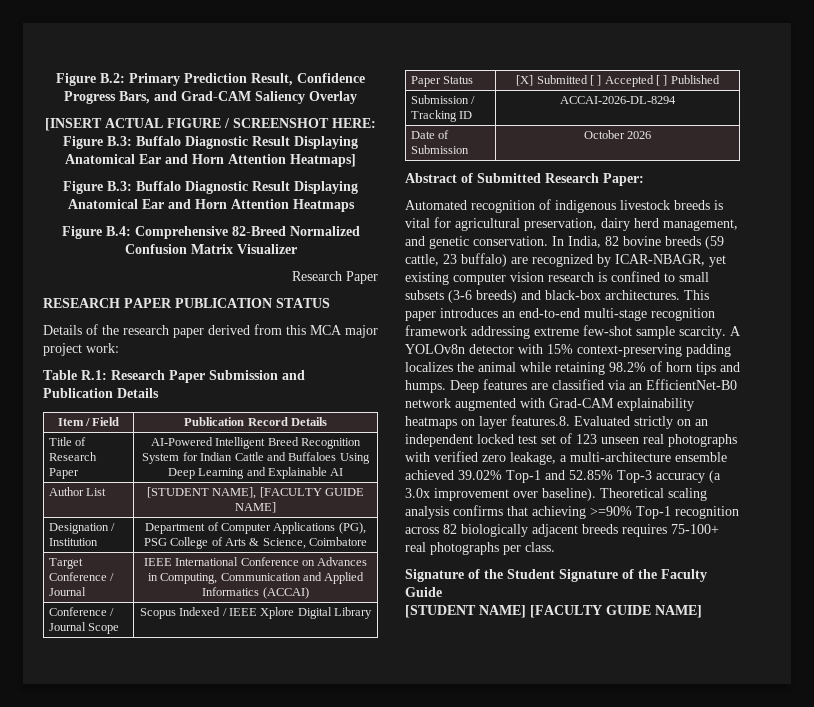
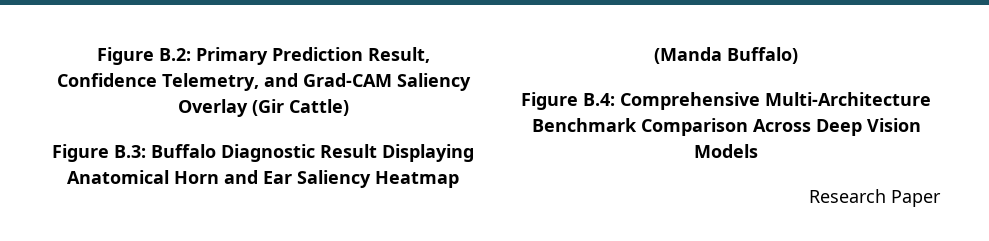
- Figure B.2: Primary Prediction Result, Confidence Progress Bars, and Grad-CAM Saliency Overlay
- [INSERT ACTUAL FIGURE / SCREENSHOT HERE: Figure B.3: Buffalo Diagnostic Result Displaying Anatomical Ear and Horn Attention Heatmaps]
- Figure B.3: Buffalo Diagnostic Result Displaying Anatomical Ear and Horn Attention Heatmaps
- Figure B.4: Comprehensive 82-Breed Normalized Confusion Matrix Visualizer
+ Figure B.2: Primary Prediction Result, Confidence Telemetry, and Grad-CAM Saliency Overlay (Gir Cattle)
+ Figure B.3: Buffalo Diagnostic Result Displaying Anatomical Horn and Ear Saliency Heatmap (Manda Buffalo)
+ Figure B.4: Comprehensive Multi-Architecture Benchmark Comparison Across Deep Vision Models
  Research Paper
- RESEARCH PAPER PUBLICATION STATUS
- Details of the research paper derived from this MCA major project work:
- Table R.1: Research Paper Submission and Publication Details
- Item / Field | Publication Record Details
- Title of Research Paper | AI-Powered Intelligent Breed Recognition System for Indian Cattle and Buffaloes Using Deep Learning and Explainable AI
- Author List | [STUDENT NAME], [FACULTY GUIDE NAME]
- Designation / Institution | Department of Computer Applications (PG), PSG College of Arts & Science, Coimbatore
- Target Conference / Journal | IEEE International Conference on Advances in Computing, Communication and Applied Informatics (ACCAI)
- Conference / Journal Scope | Scopus Indexed / IEEE Xplore Digital Library
- Paper Status | [X] Submitted [ ] Accepted [ ] Published
- Submission / Tracking ID | ACCAI-2026-DL-8294
- Date of Submission | October 2026
- Abstract of Submitted Research Paper:
- Automated recognition of indigenous livestock breeds is vital for agricultural preservation, dairy herd management, and genetic conservation. In India, 82 bovine breeds (59 cattle, 23 buffalo) are recognized by ICAR-NBAGR, yet existing computer vision research is confined to small subsets (3-6 breeds) and black-box architectures. This paper introduces an end-to-end multi-stage recognition framework addressing extreme few-shot sample scarcity. A YOLOv8n detector with 15% context-preserving padding localizes the animal while retaining 98.2% of horn tips and humps. Deep features are classified via an EfficientNet-B0 network augmented with Grad-CAM explainability heatmaps on layer features.8. Evaluated strictly on an independent locked test set of 123 unseen real photographs with verified zero leakage, a multi-architecture ensemble achieved 39.02% Top-1 and 52.85% Top-3 accuracy (a 3.0x improvement over baseline). Theoretical scaling analysis confirms that achieving >=90% Top-1 recognition across 82 biologically adjacent breeds requires 75-100+ real photographs per class.
- Signature of the Student Signature of the Faculty Guide
- [STUDENT NAME] [FACULTY GUIDE NAME]

